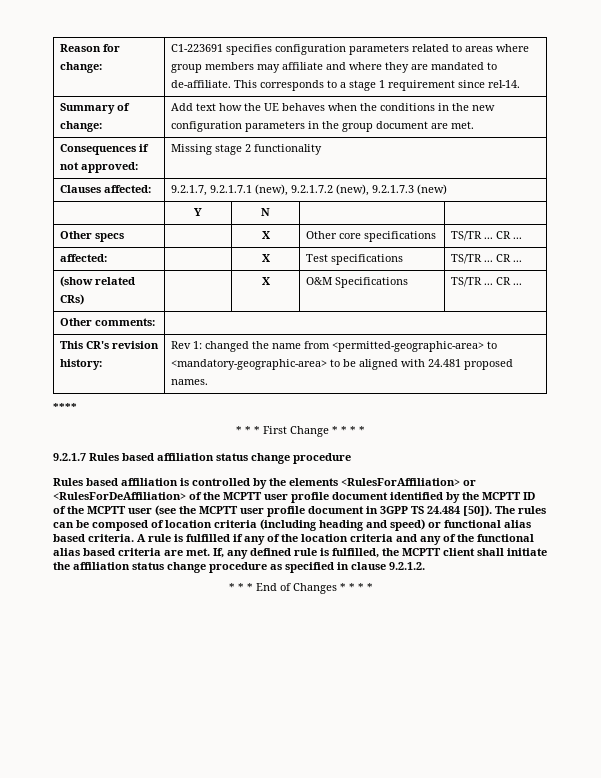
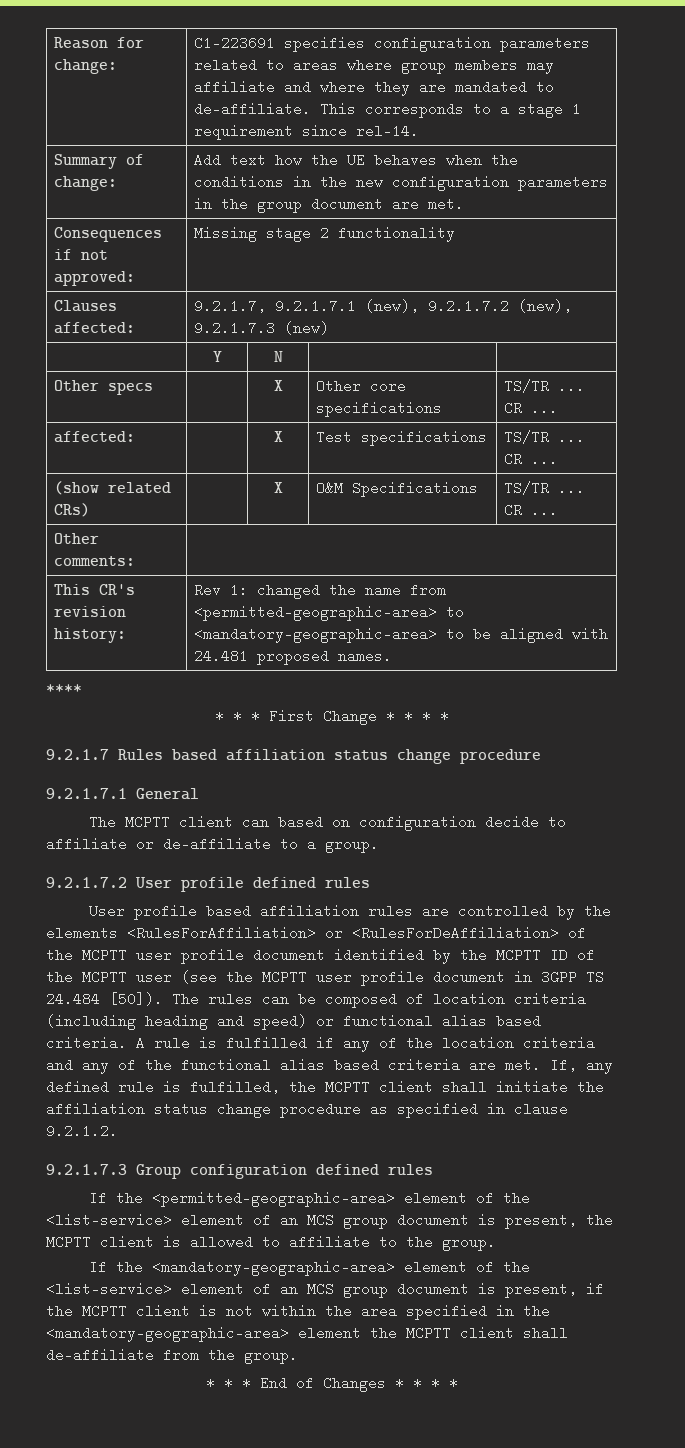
- Rules based affiliation is controlled by the elements <RulesForAffiliation> or <RulesForDeAffiliation> of the MCPTT user profile document identified by the MCPTT ID of the MCPTT user (see the MCPTT user profile document in 3GPP TS 24.484 [50]).
+ 9.2.1.7.1 General
+ The MCPTT client can based on configuration decide to affiliate or de-affiliate to a group.
+ 9.2.1.7.2 User profile defined rules
+ User profile based affiliation rules are controlled by the elements <RulesForAffiliation> or <RulesForDeAffiliation> of the MCPTT user profile document identified by the MCPTT ID of the MCPTT user (see the MCPTT user profile document in 3GPP TS 24.484 [50]).
+ 9.2.1.7.3 Group configuration defined rules
+ If the <permitted-geographic-area> element of the <list-service> element of an MCS group document is present, the MCPTT client is allowed to affiliate to the group.
+ If the <mandatory-geographic-area> element of the <list-service> element of an MCS group document is present, if the MCPTT client is not within the area specified in the <mandatory-geographic-area> element the MCPTT client shall de-affiliate from the group.

